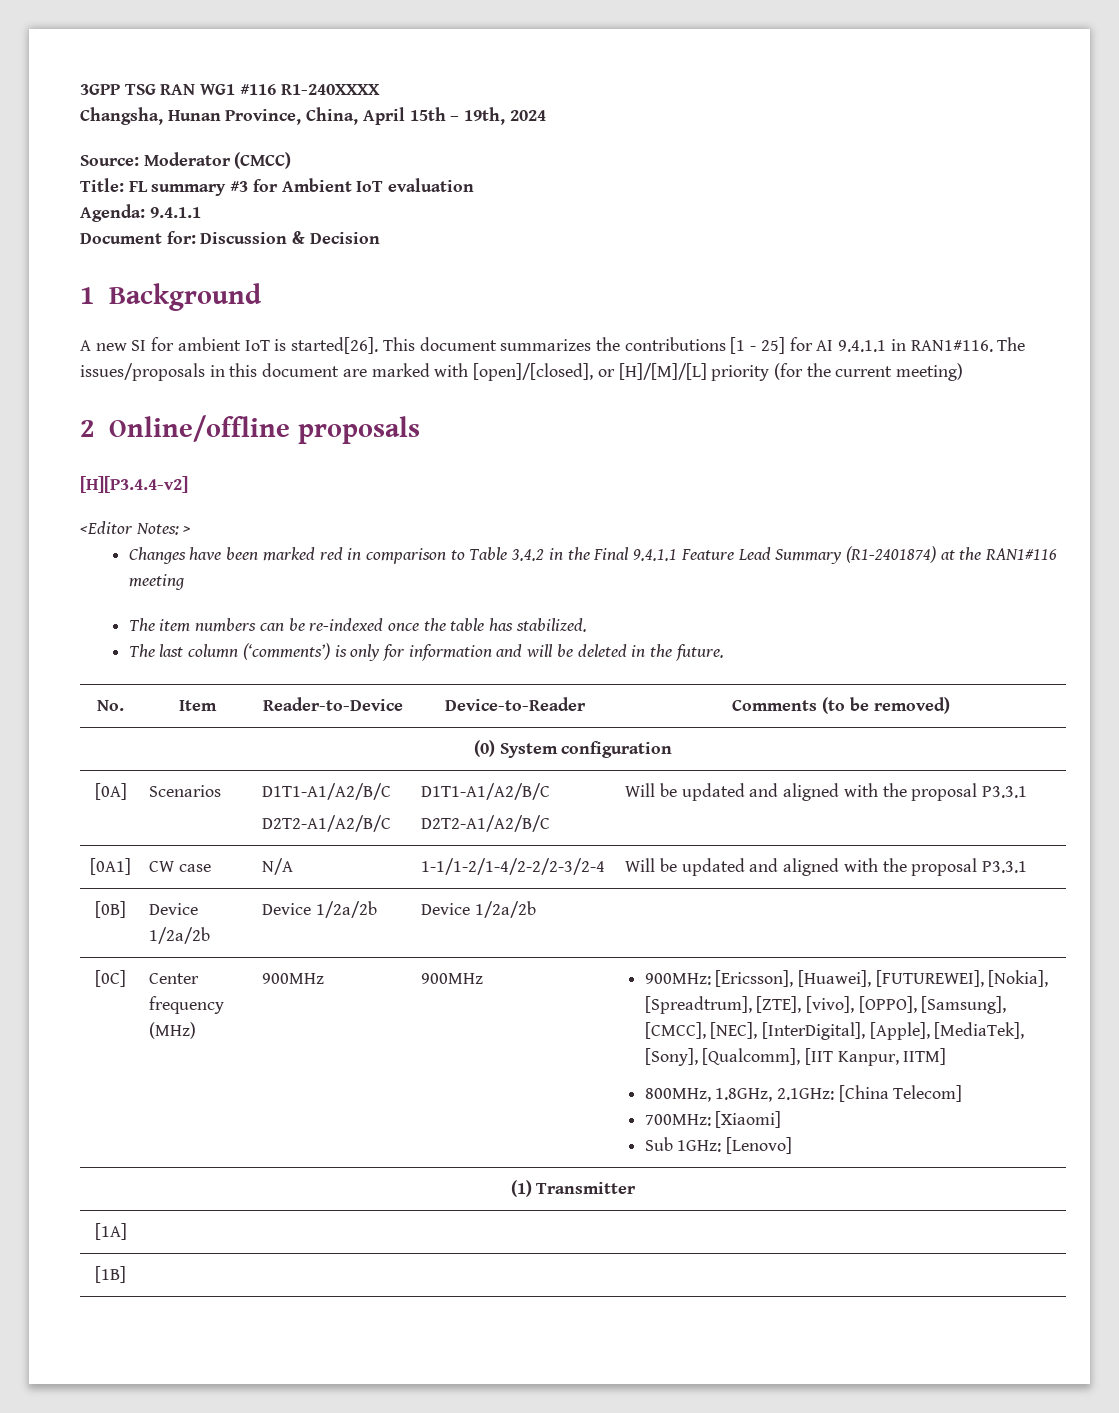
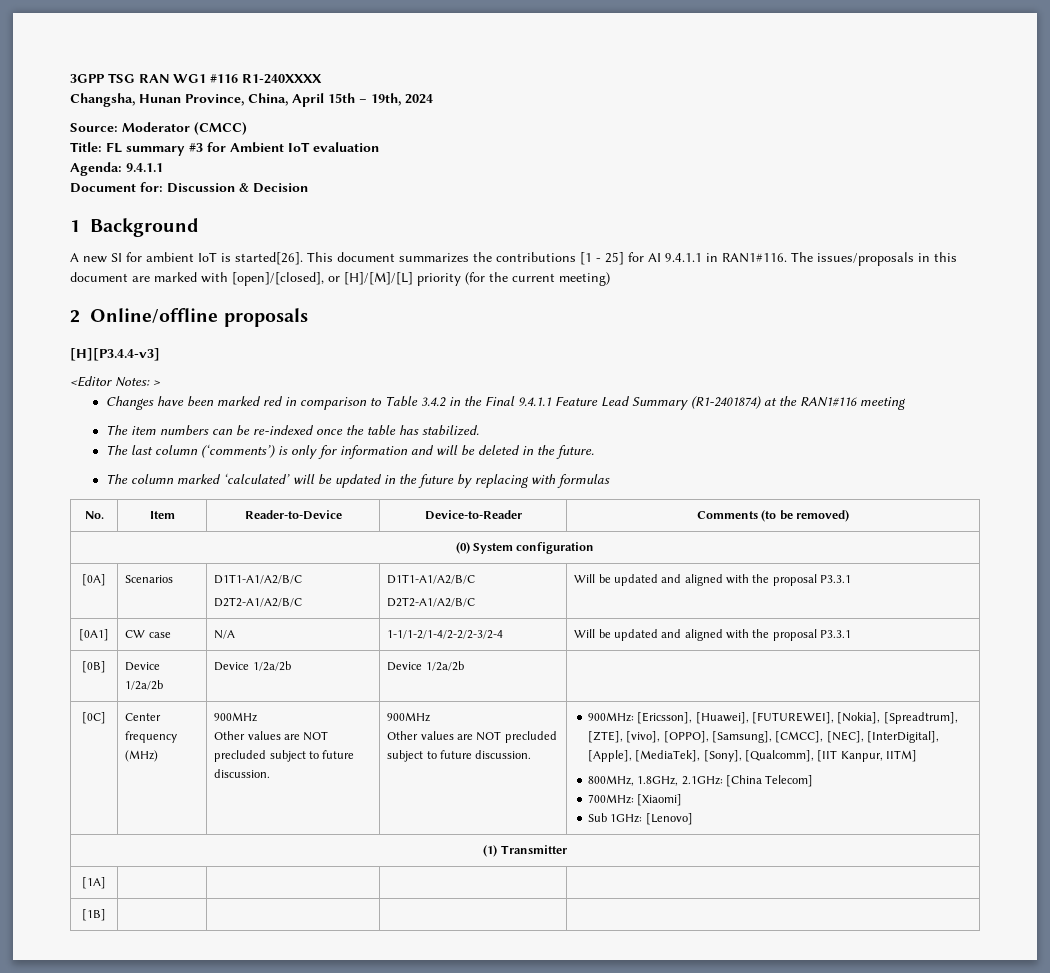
- [H][P3.4.4-v2]
+ [H][P3.4.4-v3]
+ The column marked ‘calculated’ will be updated in the future by replacing with formulas
- Center frequency (MHz) | 900MHz | 900MHz
+ Center frequency (MHz) | 900MHz
+ Other values are NOT precluded subject to future discussion. | 900MHz
+ Other values are NOT precluded subject to future discussion.

